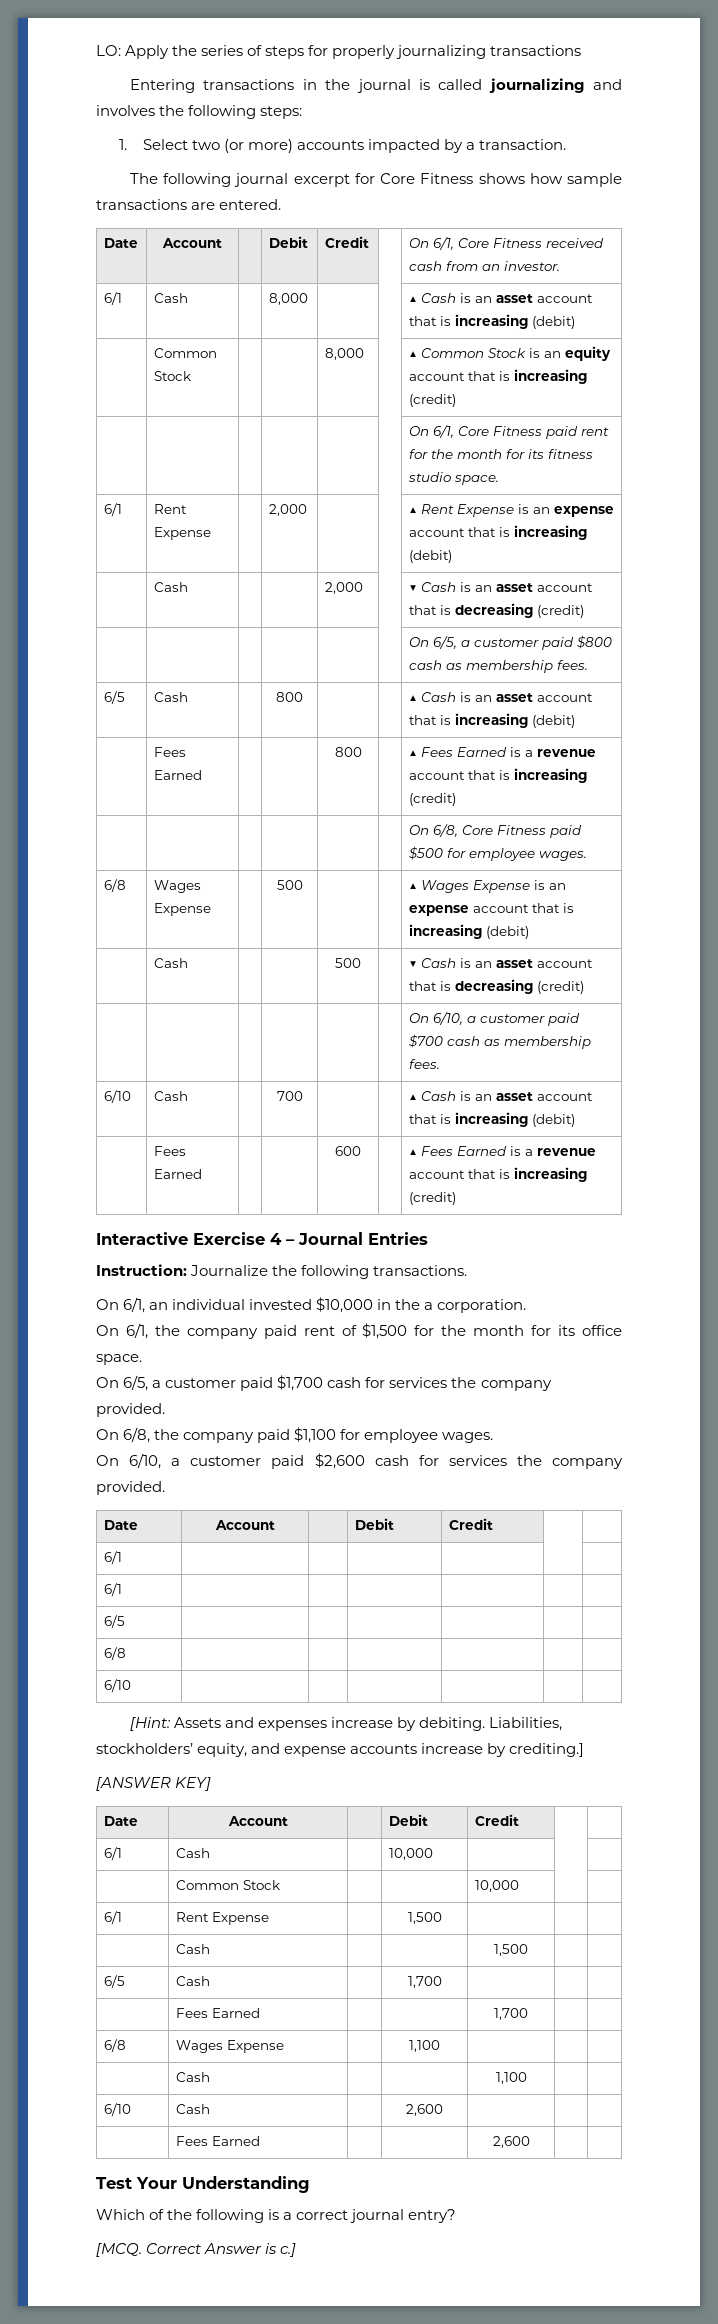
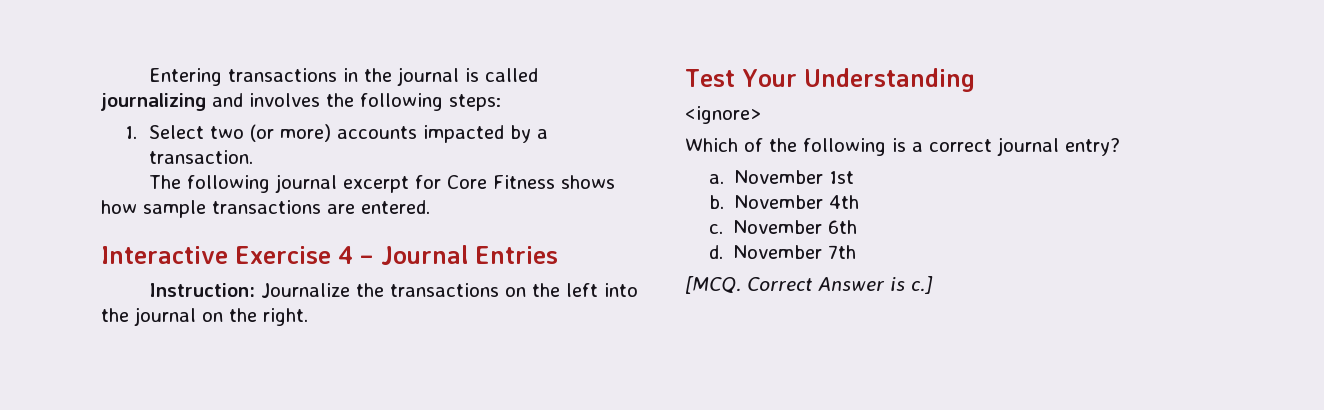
- LO: Apply the series of steps for properly journalizing transactions
- Date | Account | | Debit | Credit | | On 6/1, Core Fitness received cash from an investor.
- 6/1 | Cash | | 8,000 | | | ▲ Cash is an asset account that is increasing (debit)
- | Common Stock | | | 8,000 | | ▲ Common Stock is an equity account that is increasing (credit)
- | | | | | | On 6/1, Core Fitness paid rent for the month for its fitness studio space.
- 6/1 | Rent Expense | | 2,000 | | | ▲ Rent Expense is an expense account that is increasing (debit)
- | Cash | | | 2,000 | | ▼ Cash is an asset account that is decreasing (credit)
- | | | | | | On 6/5, a customer paid $800 cash as membership fees.
- 6/5 | Cash | | 800 | | | ▲ Cash is an asset account that is increasing (debit)
- | Fees Earned | | | 800 | | ▲ Fees Earned is a revenue account that is increasing (credit)
- | | | | | | On 6/8, Core Fitness paid $500 for employee wages.
- 6/8 | Wages Expense | | 500 | | | ▲ Wages Expense is an expense account that is increasing (debit)
- | Cash | | | 500 | | ▼ Cash is an asset account that is decreasing (credit)
- | | | | | | On 6/10, a customer paid $700 cash as membership fees.
- 6/10 | Cash | | 700 | | | ▲ Cash is an asset account that is increasing (debit)
- | Fees Earned | | | 600 | | ▲ Fees Earned is a revenue account that is increasing (credit)
- Instruction: Journalize the following transactions.
- On 6/1, an individual invested $10,000 in the a corporation.
- On 6/1, the company paid rent of $1,500 for the month for its office space.
- On 6/5, a customer paid $1,700 cash for services the company provided.
- On 6/8, the company paid $1,100 for employee wages.
- On 6/10, a customer paid $2,600 cash for services the company provided.
- Date | Account | | Debit | Credit | |
- 6/1 | | | | | |
- 6/1 | | | | | |
- 6/5 | | | | | |
- 6/8 | | | | | |
- 6/10 | | | | | |
- [Hint: Assets and expenses increase by debiting. Liabilities, stockholders’ equity, and expense accounts increase by crediting.]
- [ANSWER KEY]
- Date | Account | | Debit | Credit | |
- 6/1 | Cash | | 10,000 | | |
- | Common Stock | | | 10,000 | |
- 6/1 | Rent Expense | | 1,500 | | |
- | Cash | | | 1,500 | |
- 6/5 | Cash | | 1,700 | | |
- | Fees Earned | | | 1,700 | |
- 6/8 | Wages Expense | | 1,100 | | |
- | Cash | | | 1,100 | |
- 6/10 | Cash | | 2,600 | | |
- | Fees Earned | | | 2,600 | |
+ Instruction: Journalize the transactions on the left into the journal on the right.
+ <ignore>
+ a. November 1st
+ b. November 4th
+ c. November 6th
+ d. November 7th

